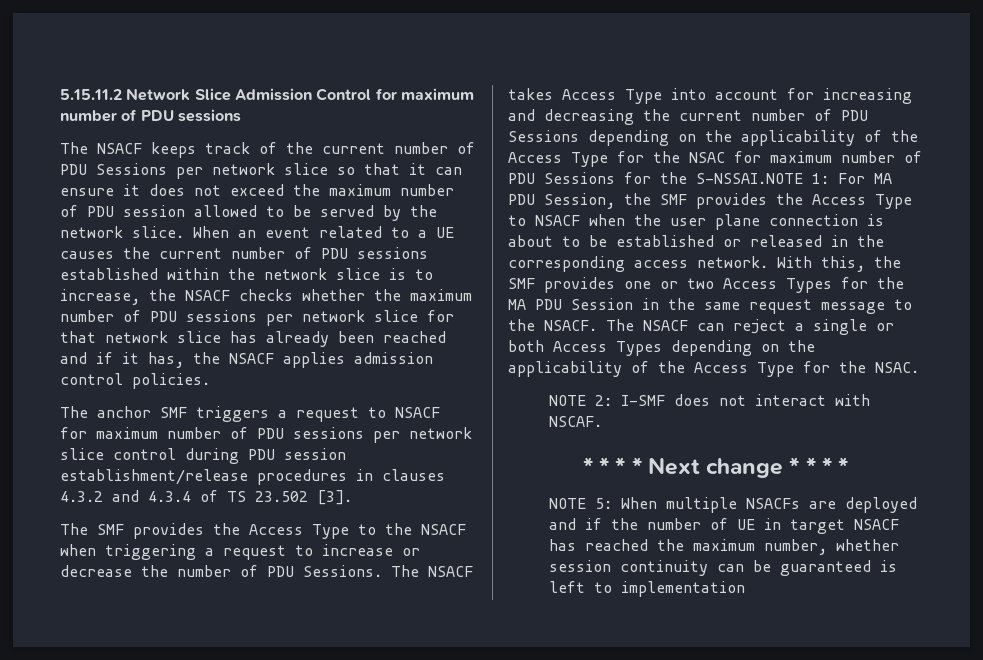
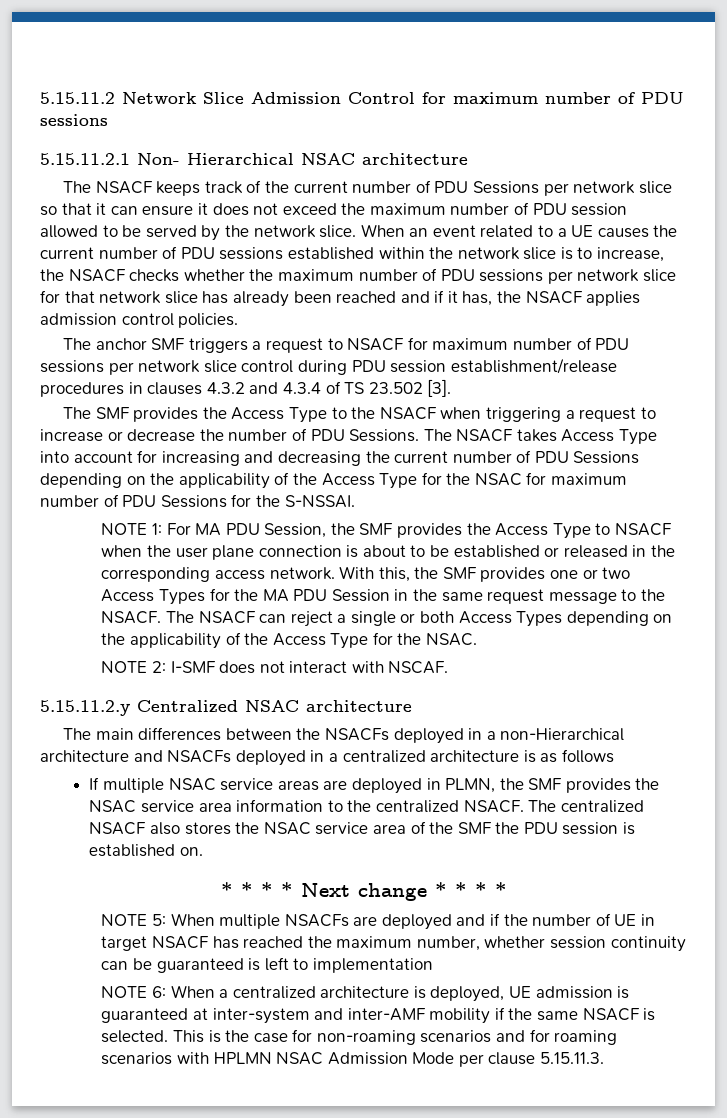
+ 5.15.11.2.1 Non- Hierarchical NSAC architecture
- The NSACF takes Access Type into account for increasing and decreasing the current number of PDU Sessions depending on the applicability of the Access Type for the NSAC for maximum number of PDU Sessions for the S-NSSAI.NOTE 1:
+ The NSACF takes Access Type into account for increasing and decreasing the current number of PDU Sessions depending on the applicability of the Access Type for the NSAC for maximum number of PDU Sessions for the S-NSSAI.
+ NOTE 1:
+ 5.15.11.2.y Centralized NSAC architecture
+ The main differences between the NSACFs deployed in a non-Hierarchical architecture and NSACFs deployed in a centralized architecture is as follows
+ If multiple NSAC service areas are deployed in PLMN, the SMF provides the NSAC service area information to the centralized NSACF. The centralized NSACF also stores the NSAC service area of the SMF the PDU session is established on.
+ NOTE 6: When a centralized architecture is deployed, UE admission is guaranteed at inter-system and inter-AMF mobility if the same NSACF is selected. This is the case for non-roaming scenarios and for roaming scenarios with HPLMN NSAC Admission Mode per clause 5.15.11.3.

